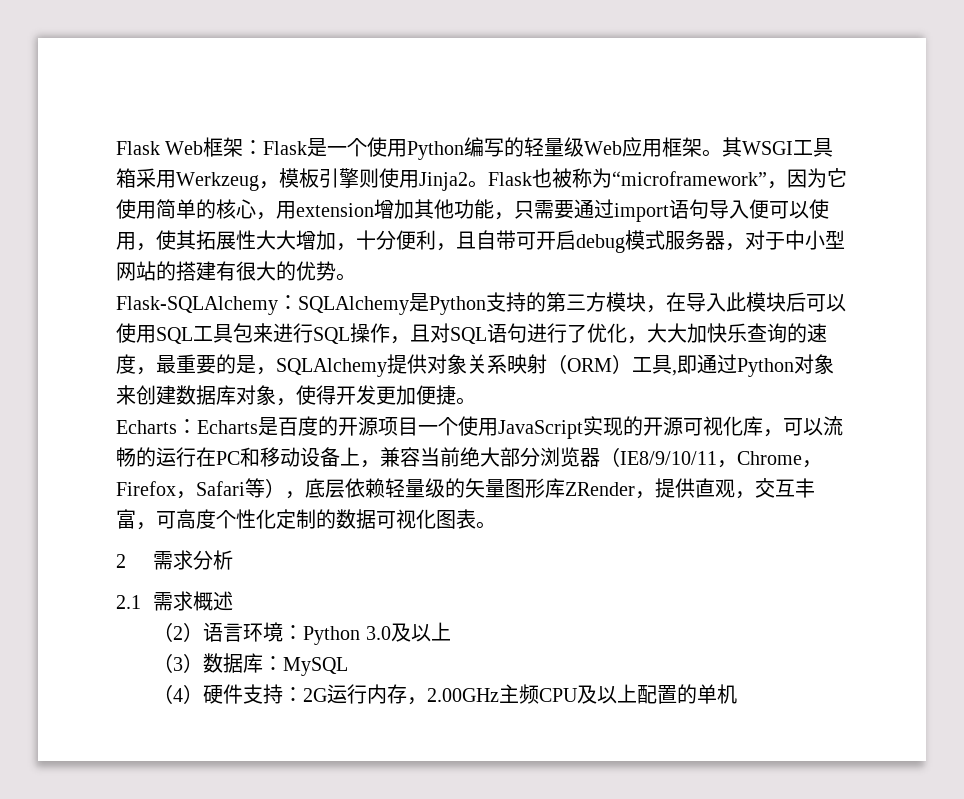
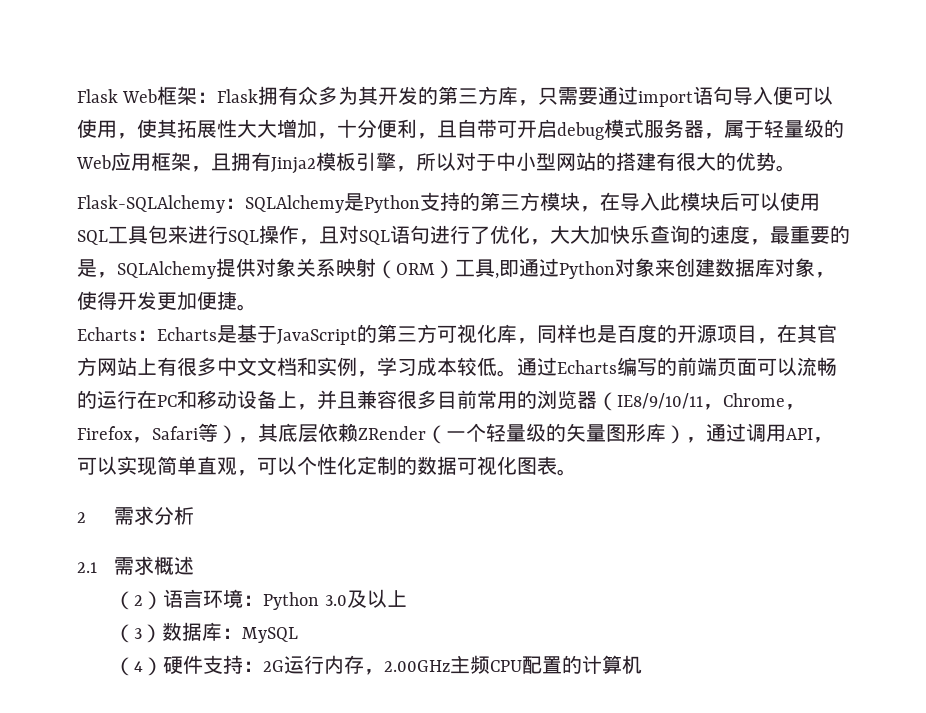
- Flask Web框架：Flask是一个使用Python编写的轻量级Web应用框架。其WSGI工具箱采用Werkzeug，模板引擎则使用Jinja2。Flask也被称为“microframework”，因为它使用简单的核心，用extension增加其他功能，只需要通过import语句导入便可以使用，使其拓展性大大增加，十分便利，且自带可开启debug模式服务器，对于中小型网站的搭建有很大的优势。
+ Flask Web框架：Flask拥有众多为其开发的第三方库，只需要通过import语句导入便可以使用，使其拓展性大大增加，十分便利，且自带可开启debug模式服务器，属于轻量级的Web应用框架，且拥有Jinja2模板引擎，所以对于中小型网站的搭建有很大的优势。
- Echarts：Echarts是百度的开源项目一个使用JavaScript实现的开源可视化库，可以流畅的运行在PC和移动设备上，兼容当前绝大部分浏览器（IE8/9/10/11，Chrome，Firefox，Safari等），底层依赖轻量级的矢量图形库ZRender，提供直观，交互丰富，可高度个性化定制的数据可视化图表。
+ Echarts：Echarts是基于JavaScript的第三方可视化库，同样也是百度的开源项目，在其官方网站上有很多中文文档和实例，学习成本较低。通过Echarts编写的前端页面可以流畅的运行在PC和移动设备上，并且兼容很多目前常用的浏览器（IE8/9/10/11，Chrome，Firefox，Safari等），其底层依赖ZRender（一个轻量级的矢量图形库），通过调用API，可以实现简单直观，可以个性化定制的数据可视化图表。
- （4）硬件支持：2G运行内存，2.00GHz主频CPU及以上配置的单机
+ （4）硬件支持：2G运行内存，2.00GHz主频CPU配置的计算机

